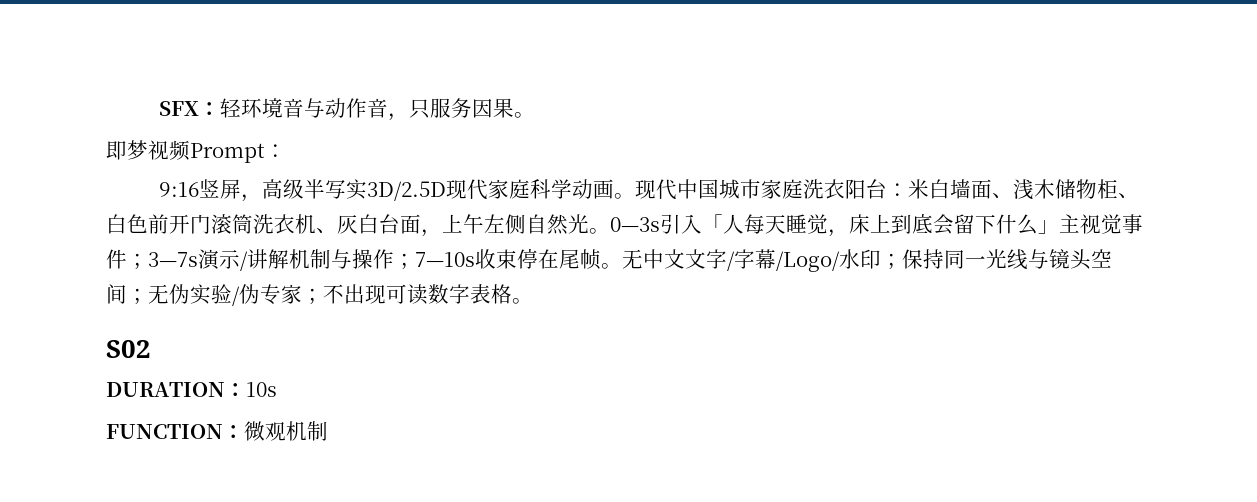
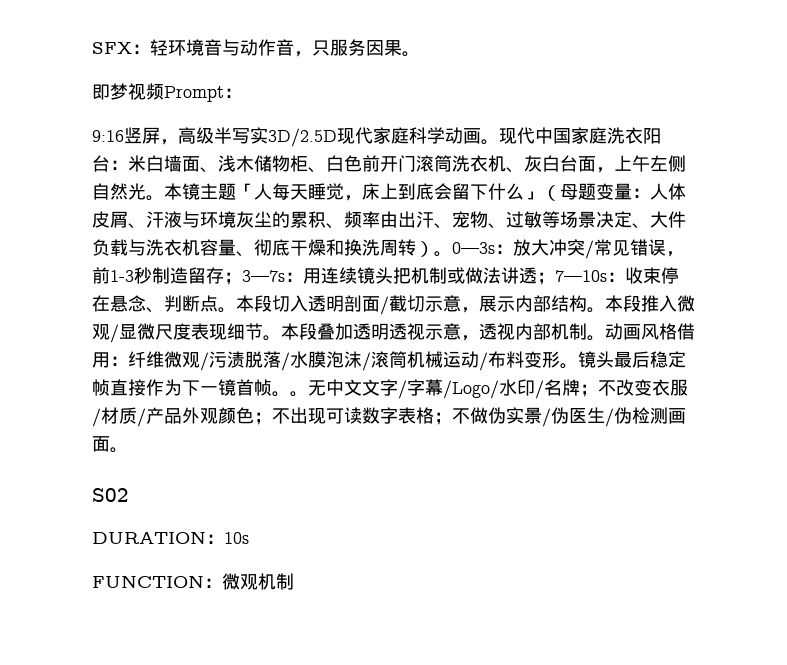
- 现代中国城市家庭洗衣阳台：米白墙面、浅木储物柜、白色前开门滚筒洗衣机、灰白台面，上午左侧自然光。
+ 现代中国家庭洗衣阳台：米白墙面、浅木储物柜、白色前开门滚筒洗衣机、灰白台面，上午左侧自然光。
- 0—3s引入「人每天睡觉，床上到底会留下什么」主视觉事件；3—7s演示/讲解机制与操作；7—10s收束停在尾帧。
+ 本镜主题「人每天睡觉，床上到底会留下什么」（母题变量：人体皮屑、汗液与环境灰尘的累积、频率由出汗、宠物、过敏等场景决定、大件负载与洗衣机容量、彻底干燥和换洗周转）。0—3s：放大冲突/常见错误，前1-3秒制造留存；3—7s：用连续镜头把机制或做法讲透；7—10s：收束停在悬念、判断点。本段切入透明剖面/截切示意，展示内部结构。本段推入微观/显微尺度表现细节。本段叠加透明透视示意，透视内部机制。动画风格借用：纤维微观/污渍脱落/水膜泡沫/滚筒机械运动/布料变形。镜头最后稳定帧直接作为下一镜首帧。。
- 无中文文字/字幕/Logo/水印；保持同一光线与镜头空间；无伪实验/伪专家；不出现可读数字表格。
+ 无中文文字/字幕/Logo/水印/名牌；不改变衣服/材质/产品外观颜色；不出现可读数字表格；不做伪实景/伪医生/伪检测画面。

